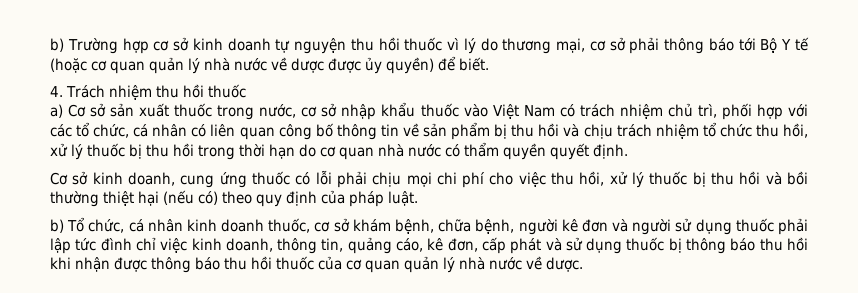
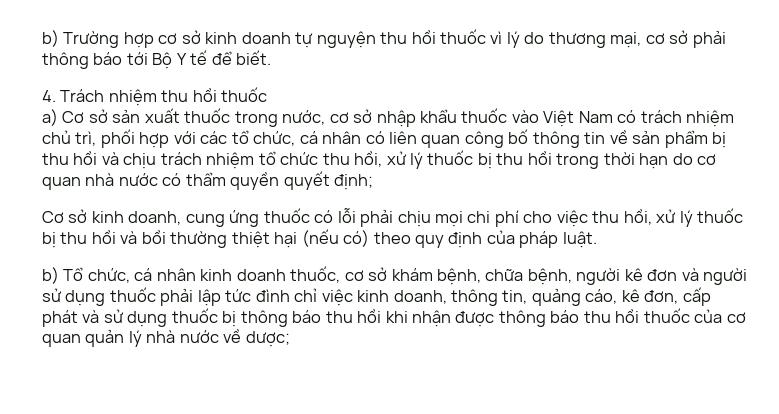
- b) Trường hợp cơ sở kinh doanh tự nguyện thu hồi thuốc vì lý do thương mại, cơ sở phải thông báo tới Bộ Y tế (hoặc cơ quan quản lý nhà nước về dược được ủy quyền) để biết.
+ b) Trường hợp cơ sở kinh doanh tự nguyện thu hồi thuốc vì lý do thương mại, cơ sở phải thông báo tới Bộ Y tế để biết.
- a) Cơ sở sản xuất thuốc trong nước, cơ sở nhập khẩu thuốc vào Việt Nam có trách nhiệm chủ trì, phối hợp với các tổ chức, cá nhân có liên quan công bố thông tin về sản phẩm bị thu hồi và chịu trách nhiệm tổ chức thu hồi, xử lý thuốc bị thu hồi trong thời hạn do cơ quan nhà nước có thẩm quyền quyết định.
+ a) Cơ sở sản xuất thuốc trong nước, cơ sở nhập khẩu thuốc vào Việt Nam có trách nhiệm chủ trì, phối hợp với các tổ chức, cá nhân có liên quan công bố thông tin về sản phẩm bị thu hồi và chịu trách nhiệm tổ chức thu hồi, xử lý thuốc bị thu hồi trong thời hạn do cơ quan nhà nước có thẩm quyền quyết định;
- b) Tổ chức, cá nhân kinh doanh thuốc, cơ sở khám bệnh, chữa bệnh, người kê đơn và người sử dụng thuốc phải lập tức đình chỉ việc kinh doanh, thông tin, quảng cáo, kê đơn, cấp phát và sử dụng thuốc bị thông báo thu hồi khi nhận được thông báo thu hồi thuốc của cơ quan quản lý nhà nước về dược.
+ b) Tổ chức, cá nhân kinh doanh thuốc, cơ sở khám bệnh, chữa bệnh, người kê đơn và người sử dụng thuốc phải lập tức đình chỉ việc kinh doanh, thông tin, quảng cáo, kê đơn, cấp phát và sử dụng thuốc bị thông báo thu hồi khi nhận được thông báo thu hồi thuốc của cơ quan quản lý nhà nước về dược;

